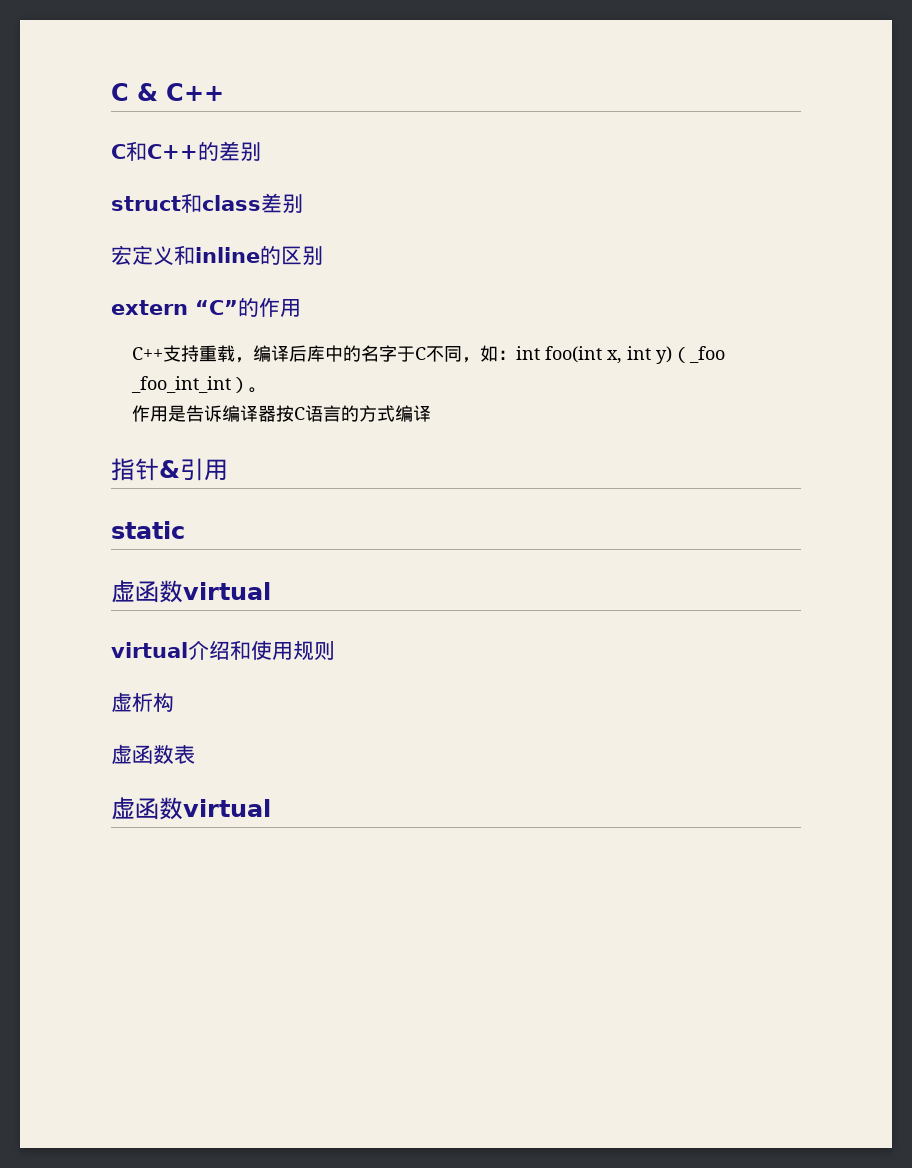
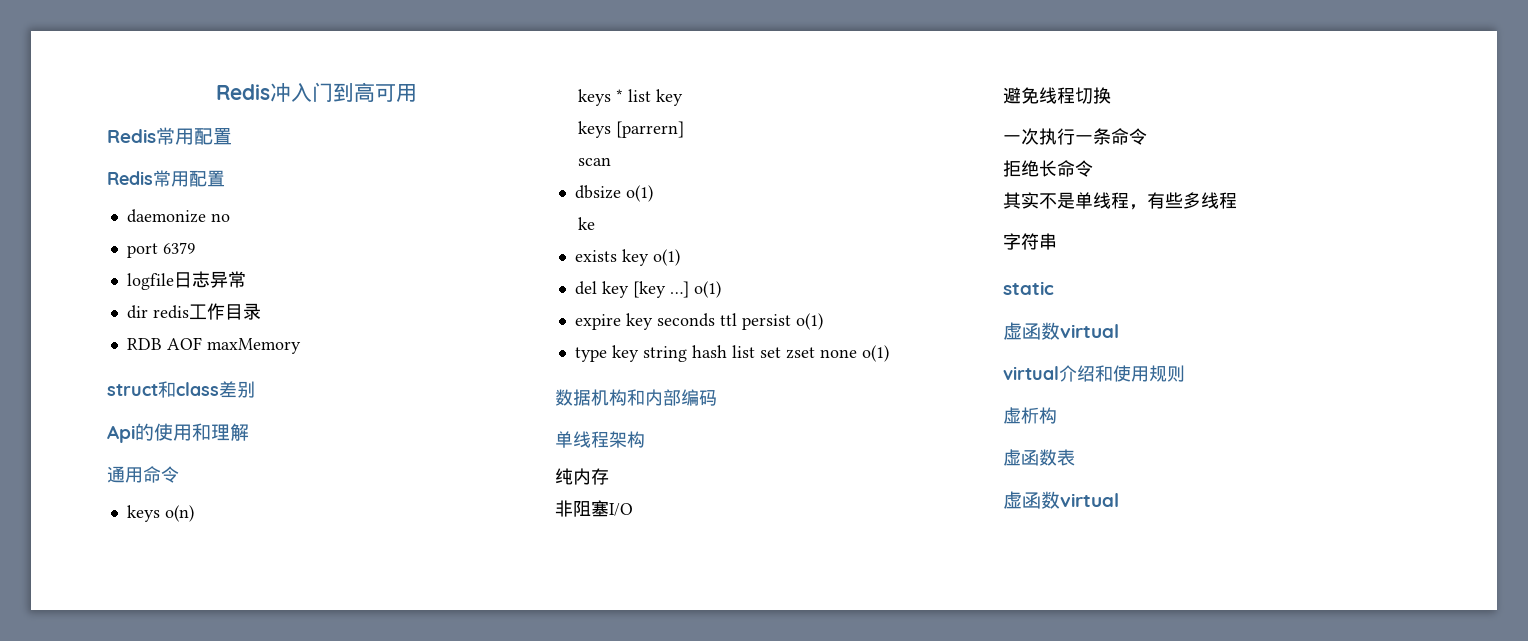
- C & C++
- C和C++的差别
+ Redis冲入门到高可用
+ Redis常用配置
+ Redis常用配置
+ daemonize no
+ port 6379
+ logfile日志异常
+ dir redis工作目录
+ RDB AOF maxMemory
  struct和class差别
- 宏定义和inline的区别
- extern “C”的作用
- C++支持重载，编译后库中的名字于C不同，如：int foo(int x, int y)（_foo _foo_int_int）。
- 作用是告诉编译器按C语言的方式编译
- 指针&引用
+ Api的使用和理解
+ 通用命令
+ keys o(n)
+ keys * list key
+ keys [parrern]
+ scan
+ dbsize o(1)
+ ke
+ exists key o(1)
+ del key [key …] o(1)
+ expire key seconds ttl persist o(1)
+ type key string hash list set zset none o(1)
+ 数据机构和内部编码
+ 单线程架构
+ 纯内存
+ 非阻塞I/O
+ 避免线程切换
+ 一次执行一条命令
+ 拒绝长命令
+ 其实不是单线程，有些多线程
+ 字符串

